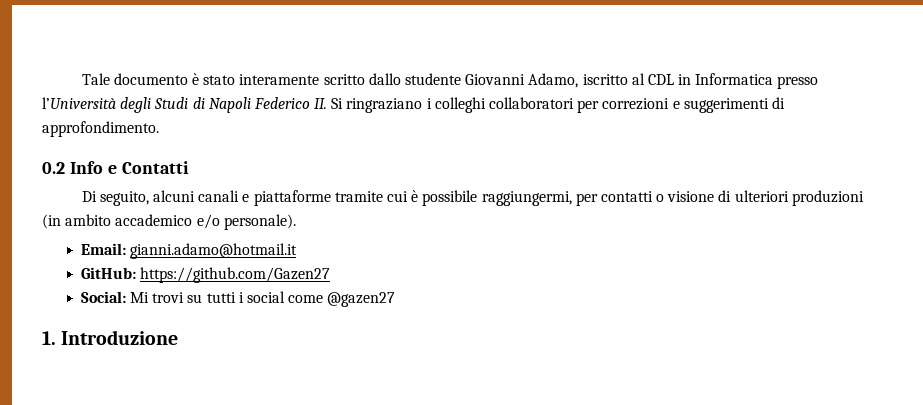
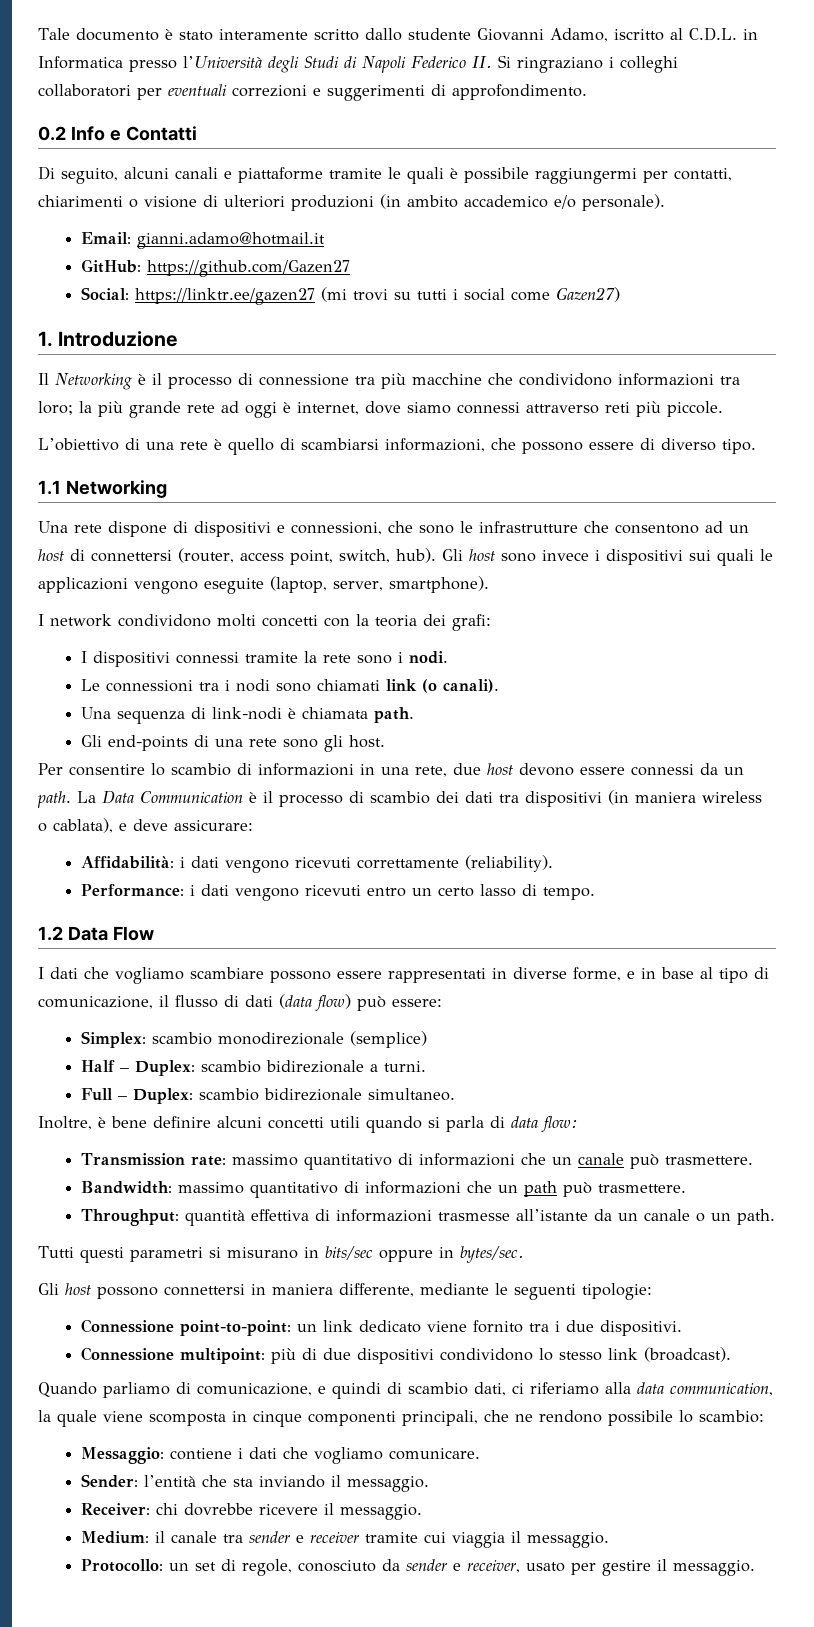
- Tale documento è stato interamente scritto dallo studente Giovanni Adamo, iscritto al CDL in Informatica presso l’Università degli Studi di Napoli Federico II. Si ringraziano i colleghi collaboratori per correzioni e suggerimenti di approfondimento.
+ Tale documento è stato interamente scritto dallo studente Giovanni Adamo, iscritto al C.D.L. in Informatica presso l’Università degli Studi di Napoli Federico II. Si ringraziano i colleghi collaboratori per eventuali correzioni e suggerimenti di approfondimento.
- Di seguito, alcuni canali e piattaforme tramite cui è possibile raggiungermi, per contatti o visione di ulteriori produzioni (in ambito accademico e/o personale).
+ Di seguito, alcuni canali e piattaforme tramite le quali è possibile raggiungermi per contatti, chiarimenti o visione di ulteriori produzioni (in ambito accademico e/o personale).
- Social: Mi trovi su tutti i social come @gazen27
+ Social: https://linktr.ee/gazen27 (mi trovi su tutti i social come Gazen27)
+ Il Networking è il processo di connessione tra più macchine che condividono informazioni tra loro; la più grande rete ad oggi è internet, dove siamo connessi attraverso reti più piccole.
+ L’obiettivo di una rete è quello di scambiarsi informazioni, che possono essere di diverso tipo.
+ 1.1 Networking
+ Una rete dispone di dispositivi e connessioni, che sono le infrastrutture che consentono ad un host di connettersi (router, access point, switch, hub). Gli host sono invece i dispositivi sui quali le applicazioni vengono eseguite (laptop, server, smartphone).
+ I network condividono molti concetti con la teoria dei grafi:
+ I dispositivi connessi tramite la rete sono i nodi.
+ Le connessioni tra i nodi sono chiamati link (o canali).
+ Una sequenza di link-nodi è chiamata path.
+ Gli end-points di una rete sono gli host.
+ Per consentire lo scambio di informazioni in una rete, due host devono essere connessi da un path. La Data Communication è il processo di scambio dei dati tra dispositivi (in maniera wireless o cablata), e deve assicurare:
+ Affidabilità: i dati vengono ricevuti correttamente (reliability).
+ Performance: i dati vengono ricevuti entro un certo lasso di tempo.
+ 1.2 Data Flow
+ I dati che vogliamo scambiare possono essere rappresentati in diverse forme, e in base al tipo di comunicazione, il flusso di dati (data flow) può essere:
+ Simplex: scambio monodirezionale (semplice)
+ Half – Duplex: scambio bidirezionale a turni.
+ Full – Duplex: scambio bidirezionale simultaneo.
+ Inoltre, è bene definire alcuni concetti utili quando si parla di data flow:
+ Transmission rate: massimo quantitativo di informazioni che un canale può trasmettere.
+ Bandwidth: massimo quantitativo di informazioni che un path può trasmettere.
+ Throughput: quantità effettiva di informazioni trasmesse all’istante da un canale o un path.
+ Tutti questi parametri si misurano in bits/sec oppure in bytes/sec.
+ Gli host possono connettersi in maniera differente, mediante le seguenti tipologie:
+ Connessione point-to-point: un link dedicato viene fornito tra i due dispositivi.
+ Connessione multipoint: più di due dispositivi condividono lo stesso link (broadcast).
+ Quando parliamo di comunicazione, e quindi di scambio dati, ci riferiamo alla data communication, la quale viene scomposta in cinque componenti principali, che ne rendono possibile lo scambio:
+ Messaggio: contiene i dati che vogliamo comunicare.
+ Sender: l’entità che sta inviando il messaggio.
+ Receiver: chi dovrebbe ricevere il messaggio.
+ Medium: il canale tra sender e receiver tramite cui viaggia il messaggio.
+ Protocollo: un set di regole, conosciuto da sender e receiver, usato per gestire il messaggio.

